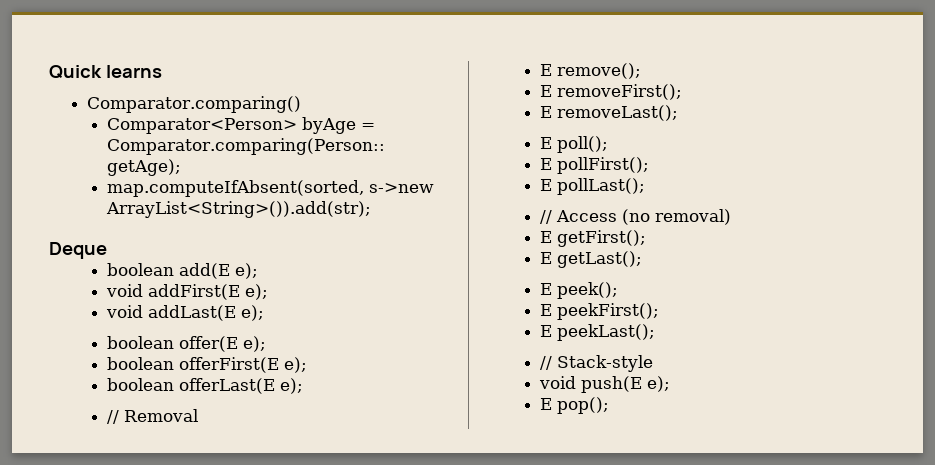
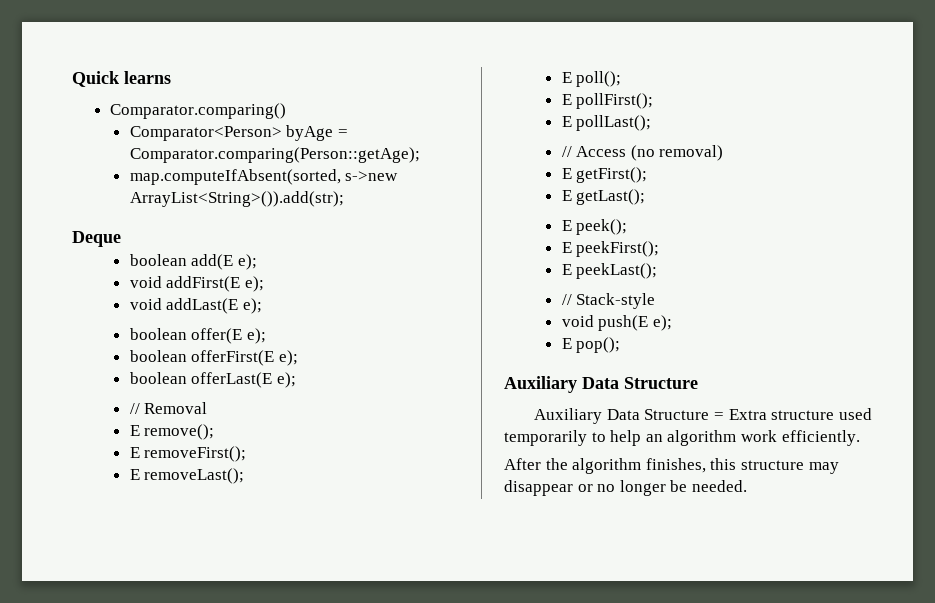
  E pop();
+ Auxiliary Data Structure
+ Auxiliary Data Structure = Extra structure used temporarily to help an algorithm work efficiently.
+ After the algorithm finishes, this structure may disappear or no longer be needed.

